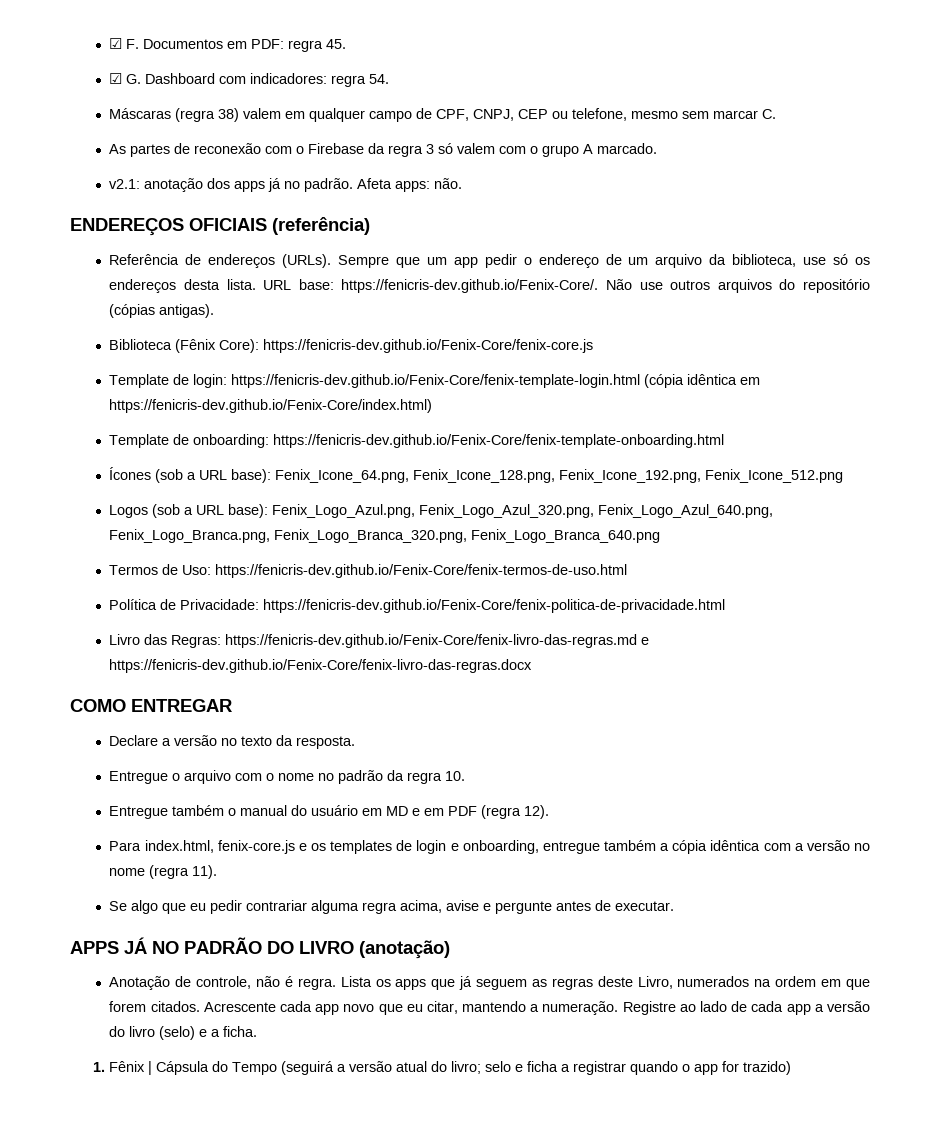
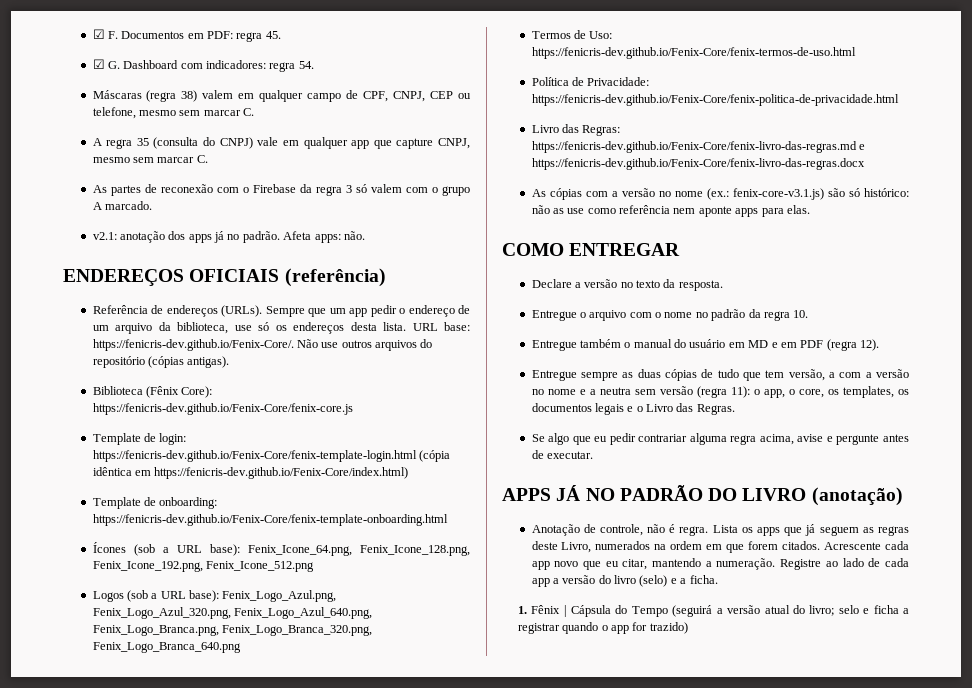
+ A regra 35 (consulta do CNPJ) vale em qualquer app que capture CNPJ, mesmo sem marcar C.
+ As cópias com a versão no nome (ex.: fenix-core-v3.1.js) são só histórico: não as use como referência nem aponte apps para elas.
- Para index.html, fenix-core.js e os templates de login e onboarding, entregue também a cópia idêntica com a versão no nome (regra 11).
+ Entregue sempre as duas cópias de tudo que tem versão, a com a versão no nome e a neutra sem versão (regra 11): o app, o core, os templates, os documentos legais e o Livro das Regras.

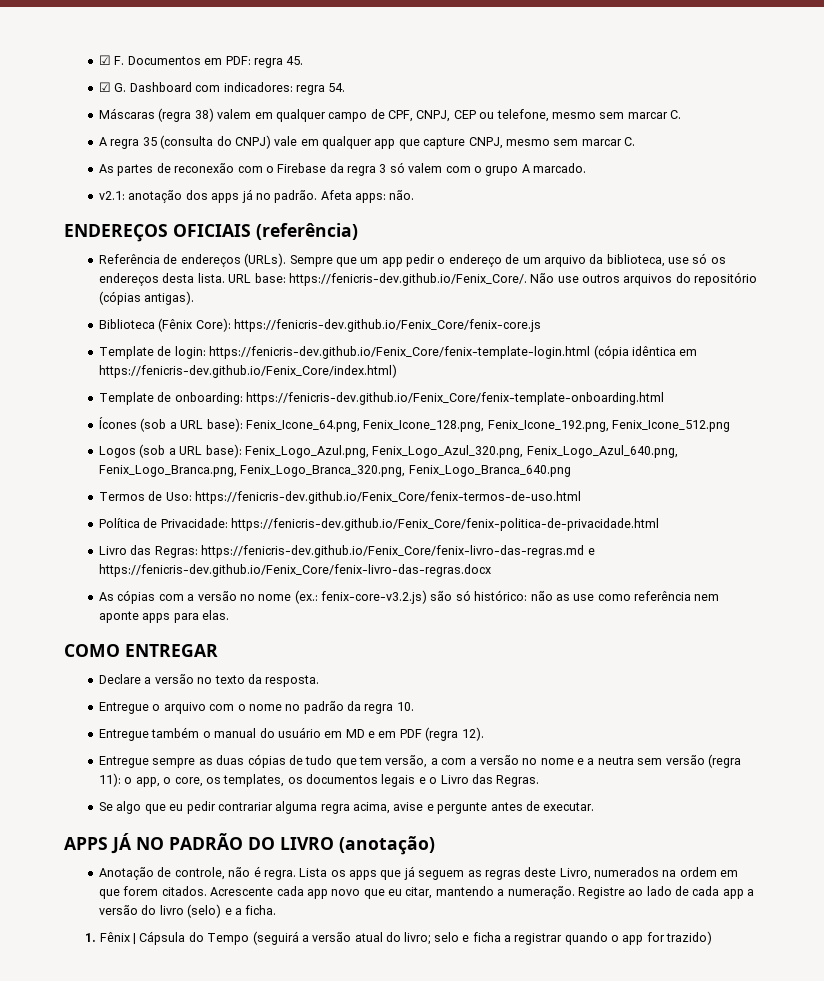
- URL base: https://fenicris-dev.github.io/Fenix-Core/. Não use outros arquivos do repositório (cópias antigas).
+ URL base: https://fenicris-dev.github.io/Fenix_Core/. Não use outros arquivos do repositório (cópias antigas).
- Biblioteca (Fênix Core): https://fenicris-dev.github.io/Fenix-Core/fenix-core.js
+ Biblioteca (Fênix Core): https://fenicris-dev.github.io/Fenix_Core/fenix-core.js
- Template de login: https://fenicris-dev.github.io/Fenix-Core/fenix-template-login.html (cópia idêntica em https://fenicris-dev.github.io/Fenix-Core/index.html)
+ Template de login: https://fenicris-dev.github.io/Fenix_Core/fenix-template-login.html (cópia idêntica em https://fenicris-dev.github.io/Fenix_Core/index.html)
- Template de onboarding: https://fenicris-dev.github.io/Fenix-Core/fenix-template-onboarding.html
+ Template de onboarding: https://fenicris-dev.github.io/Fenix_Core/fenix-template-onboarding.html
- Termos de Uso: https://fenicris-dev.github.io/Fenix-Core/fenix-termos-de-uso.html
+ Termos de Uso: https://fenicris-dev.github.io/Fenix_Core/fenix-termos-de-uso.html
- Política de Privacidade: https://fenicris-dev.github.io/Fenix-Core/fenix-politica-de-privacidade.html
+ Política de Privacidade: https://fenicris-dev.github.io/Fenix_Core/fenix-politica-de-privacidade.html
- Livro das Regras: https://fenicris-dev.github.io/Fenix-Core/fenix-livro-das-regras.md e https://fenicris-dev.github.io/Fenix-Core/fenix-livro-das-regras.docx
+ Livro das Regras: https://fenicris-dev.github.io/Fenix_Core/fenix-livro-das-regras.md e https://fenicris-dev.github.io/Fenix_Core/fenix-livro-das-regras.docx
- As cópias com a versão no nome (ex.: fenix-core-v3.1.js) são só histórico: não as use como referência nem aponte apps para elas.
+ As cópias com a versão no nome (ex.: fenix-core-v3.2.js) são só histórico: não as use como referência nem aponte apps para elas.

